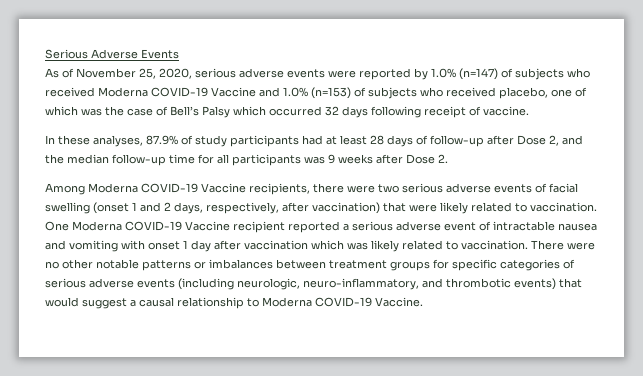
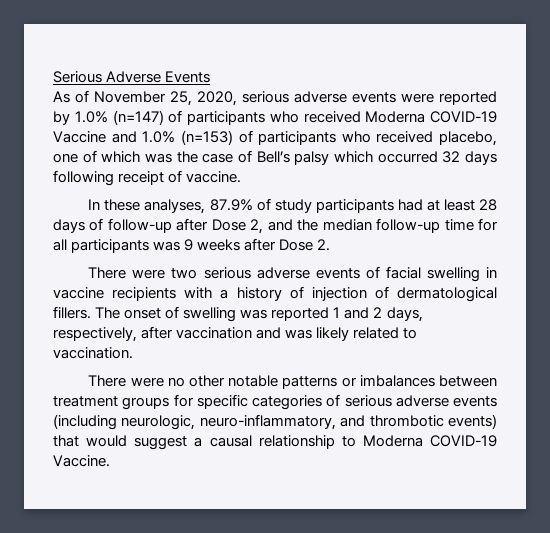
- As of November 25, 2020, serious adverse events were reported by 1.0% (n=147) of subjects who received Moderna COVID-19 Vaccine and 1.0% (n=153) of subjects who received placebo, one of which was the case of Bell’s Palsy which occurred 32 days following receipt of vaccine.
+ As of November 25, 2020, serious adverse events were reported by 1.0% (n=147) of participants who received Moderna COVID-19 Vaccine and 1.0% (n=153) of participants who received placebo, one of which was the case of Bell’s palsy which occurred 32 days following receipt of vaccine.
- Among Moderna COVID-19 Vaccine recipients, there were two serious adverse events of facial swelling (onset 1 and 2 days, respectively, after vaccination) that were likely related to vaccination. One Moderna COVID-19 Vaccine recipient reported a serious adverse event of intractable nausea and vomiting with onset 1 day after vaccination which was likely related to vaccination. There were no other notable patterns or imbalances between treatment groups for specific categories of serious adverse events (including neurologic, neuro-inflammatory, and thrombotic events) that would suggest a causal relationship to Moderna COVID-19 Vaccine.
+ There were two serious adverse events of facial swelling in vaccine recipients with a history of injection of dermatological fillers. The onset of swelling was reported 1 and 2 days, respectively, after vaccination and was likely related to vaccination.
+ There were no other notable patterns or imbalances between treatment groups for specific categories of serious adverse events (including neurologic, neuro-inflammatory, and thrombotic events) that would suggest a causal relationship to Moderna COVID-19 Vaccine.

